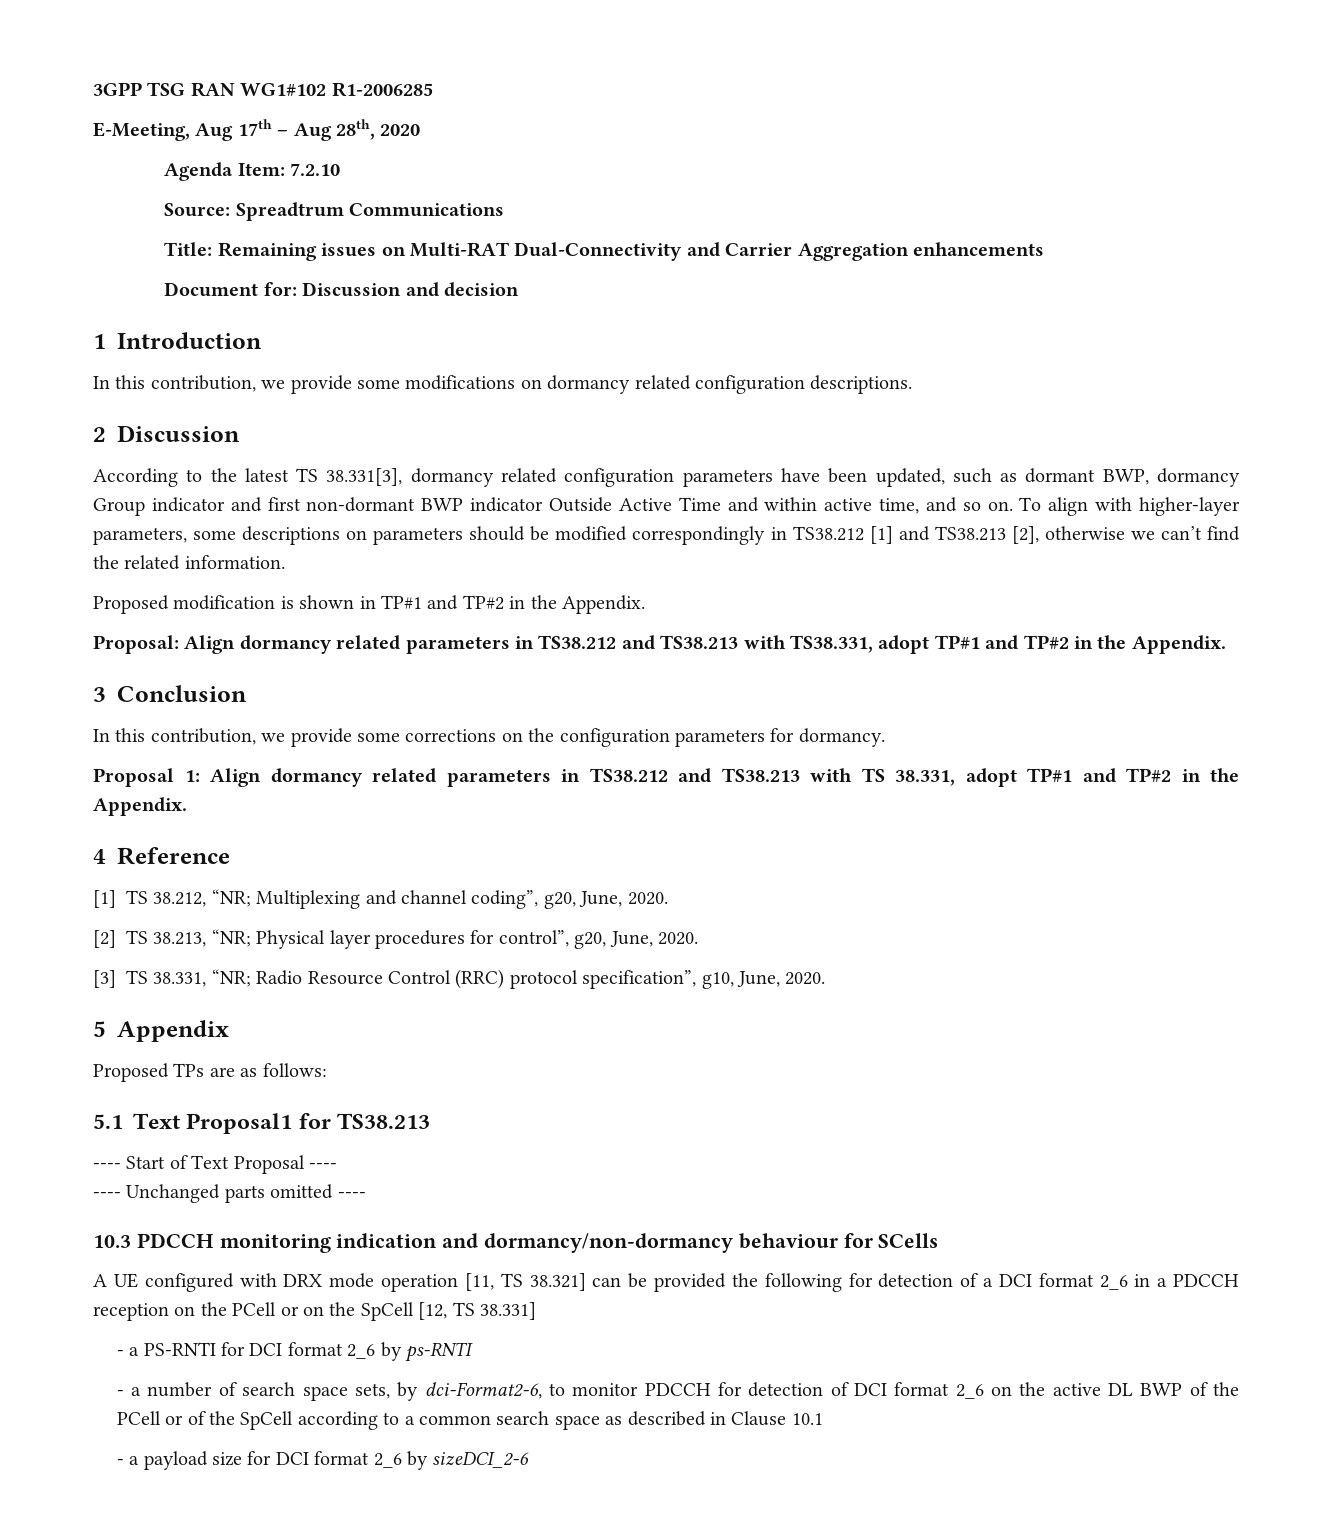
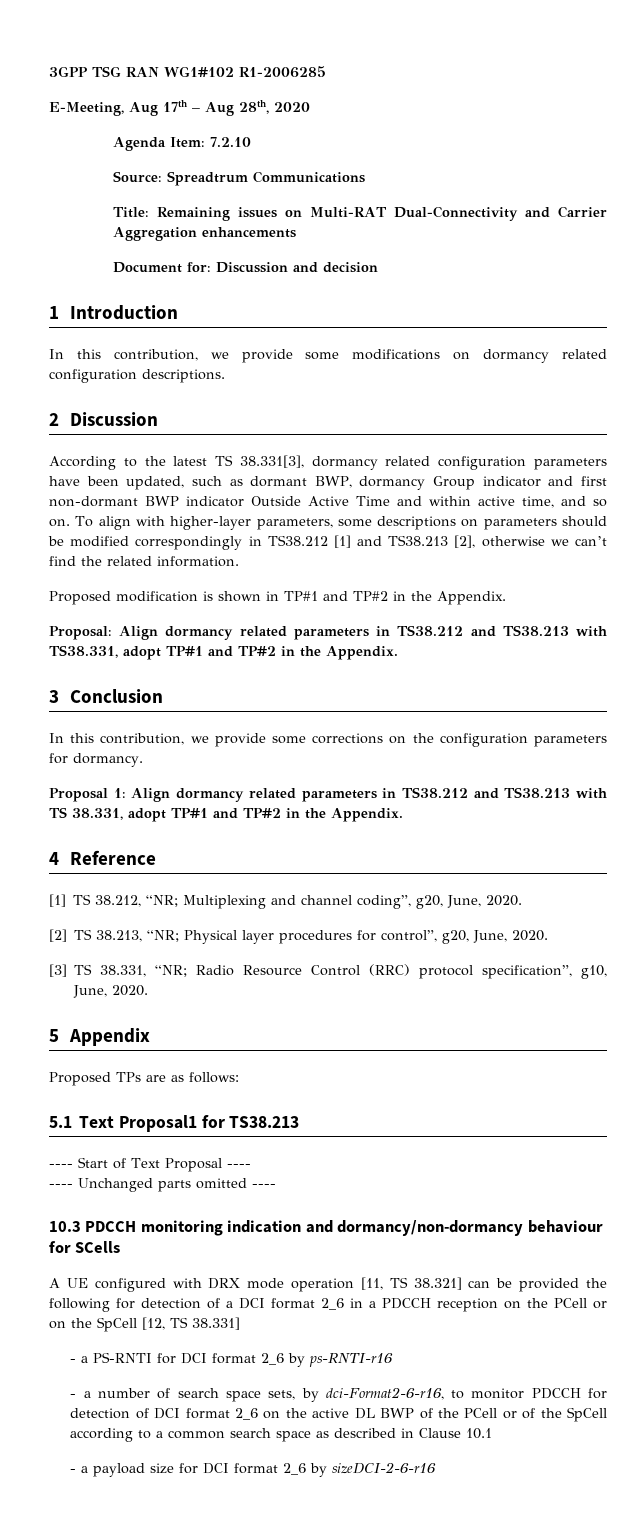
- - a PS-RNTI for DCI format 2_6 by ps-RNTI
+ - a PS-RNTI for DCI format 2_6 by ps-RNTI-r16
- - a number of search space sets, by dci-Format2-6, to monitor PDCCH for detection of DCI format 2_6 on the active DL BWP of the PCell or of the SpCell according to a common search space as described in Clause 10.1
+ - a number of search space sets, by dci-Format2-6-r16, to monitor PDCCH for detection of DCI format 2_6 on the active DL BWP of the PCell or of the SpCell according to a common search space as described in Clause 10.1
- - a payload size for DCI format 2_6 by sizeDCI_2-6
+ - a payload size for DCI format 2_6 by sizeDCI-2-6-r16

